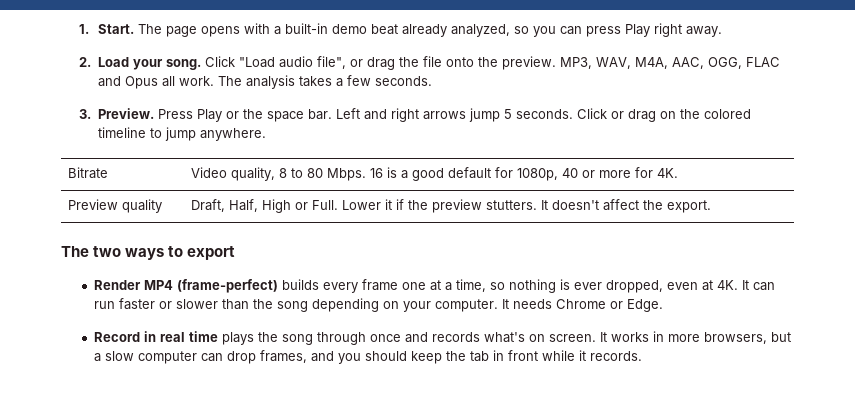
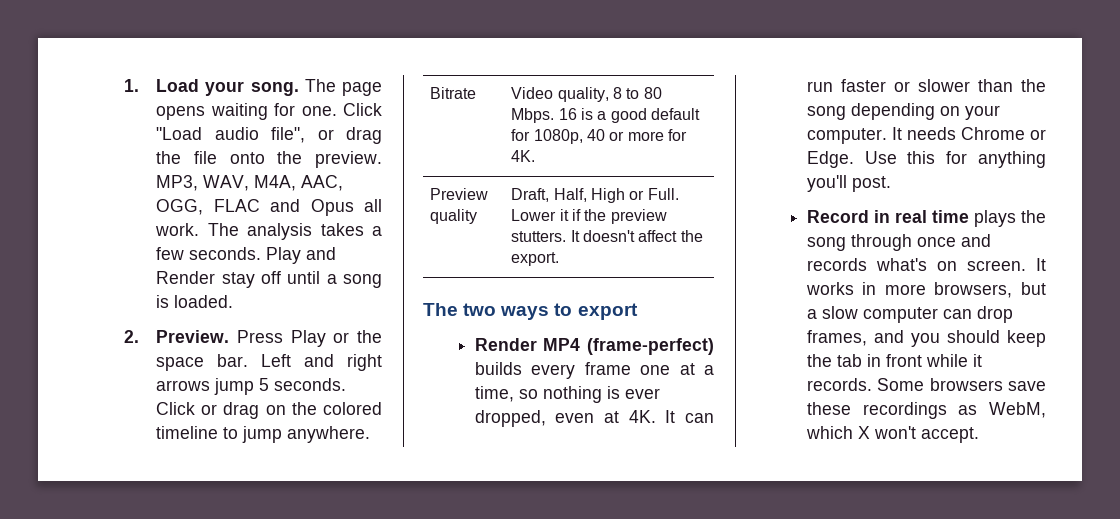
- 1. Start. The page opens with a built-in demo beat already analyzed, so you can press Play right away.
- 2. Load your song.
+ 1. Load your song. The page opens waiting for one.
- The analysis takes a few seconds.
- 3. Preview.
+ The analysis takes a few seconds. Play and Render stay off until a song is loaded.
+ 2. Preview.
+ Use this for anything you'll post.
+ Some browsers save these recordings as WebM, which X won't accept.

